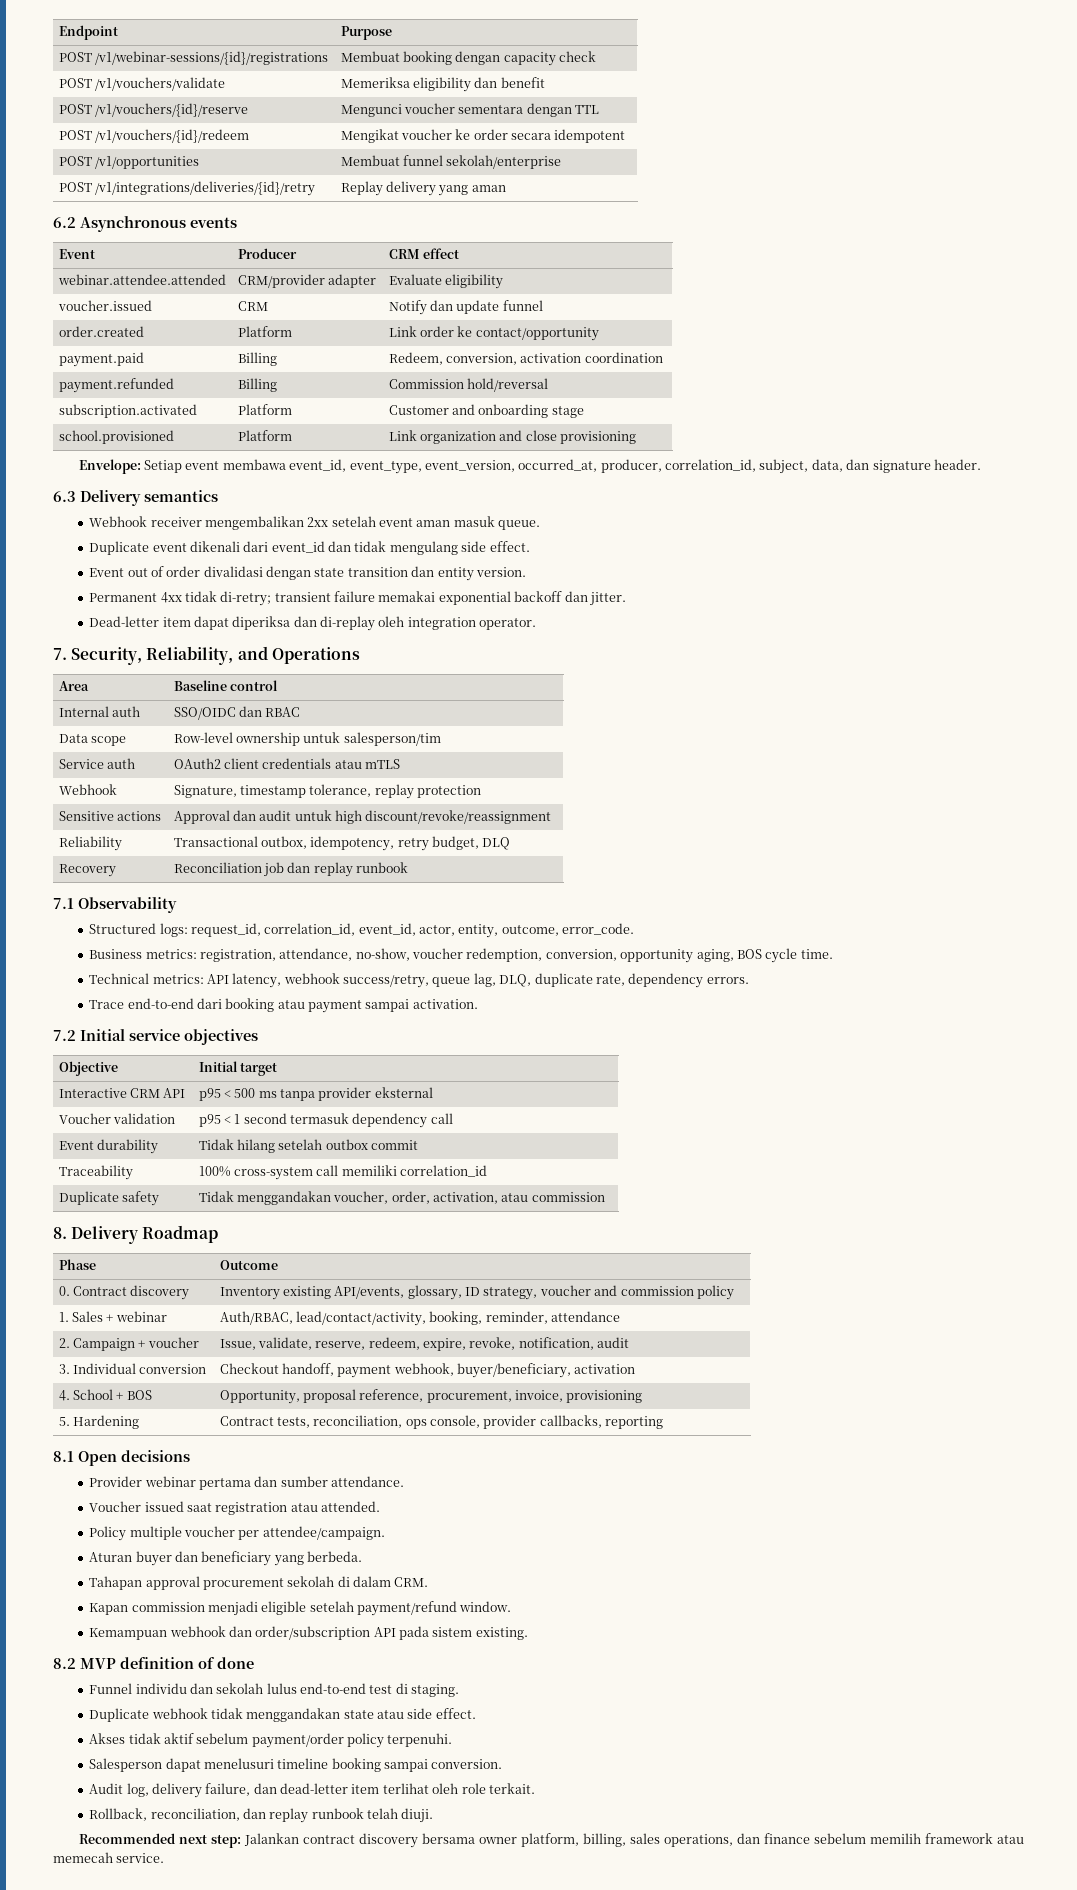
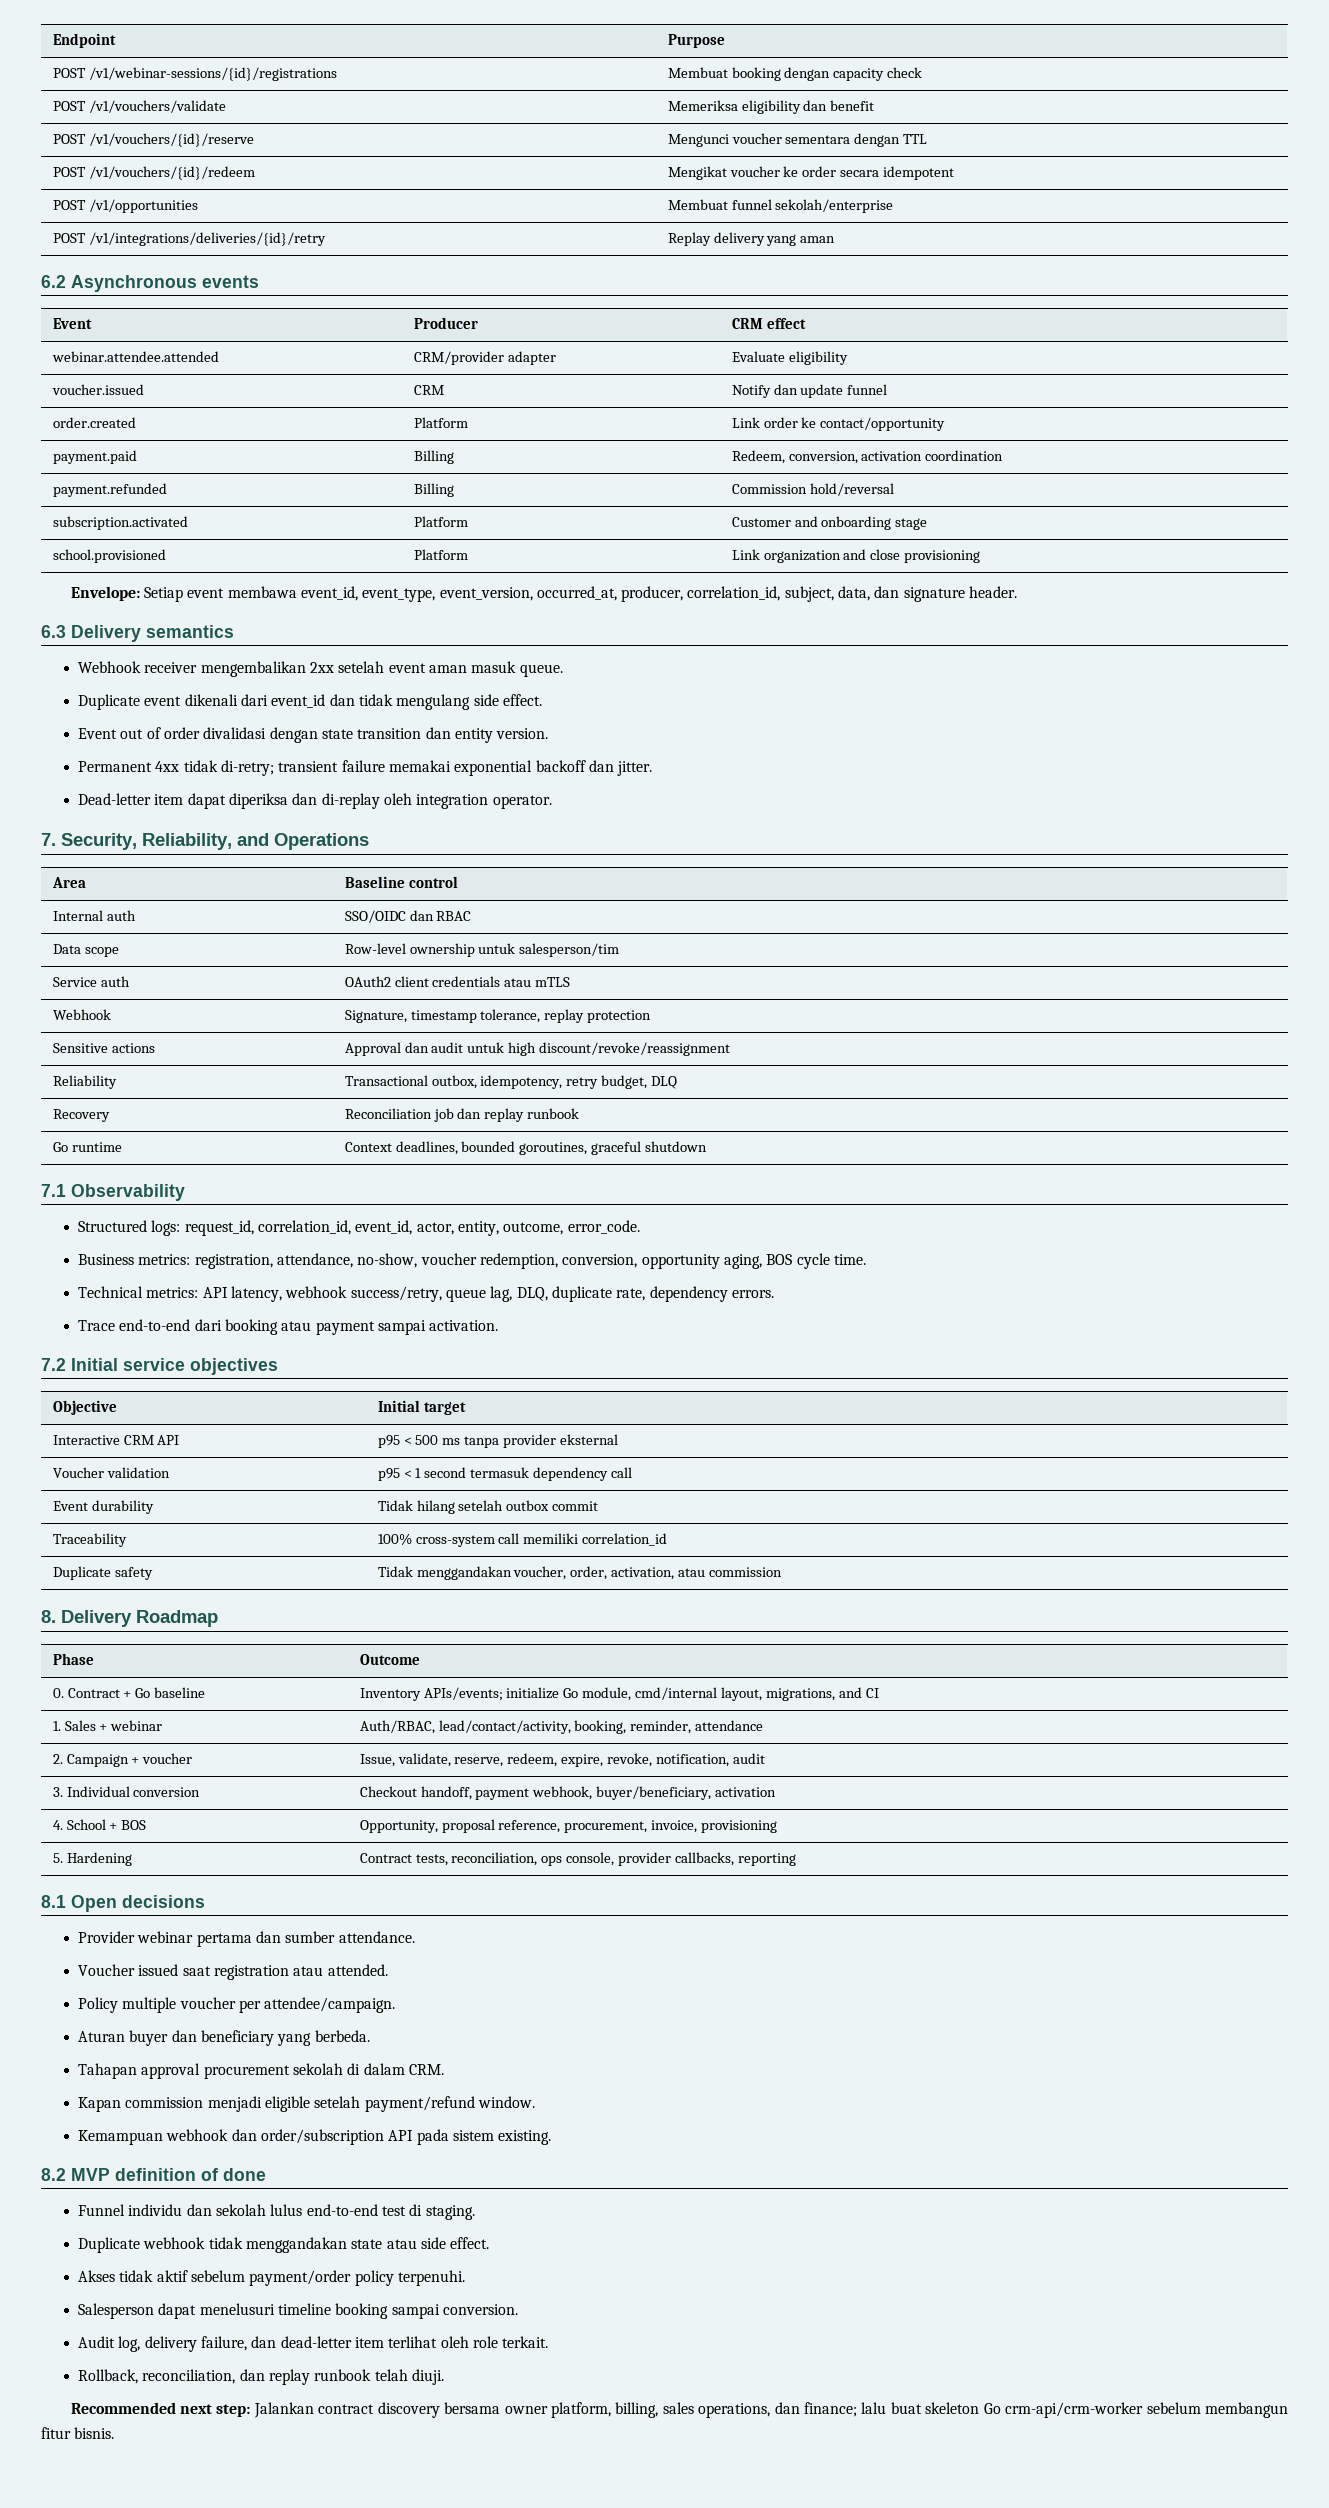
+ Go runtime | Context deadlines, bounded goroutines, graceful shutdown
- 0. Contract discovery | Inventory existing API/events, glossary, ID strategy, voucher and commission policy
+ 0. Contract + Go baseline | Inventory APIs/events; initialize Go module, cmd/internal layout, migrations, and CI
- Recommended next step: Jalankan contract discovery bersama owner platform, billing, sales operations, dan finance sebelum memilih framework atau memecah service.
+ Recommended next step: Jalankan contract discovery bersama owner platform, billing, sales operations, dan finance; lalu buat skeleton Go crm-api/crm-worker sebelum membangun fitur bisnis.

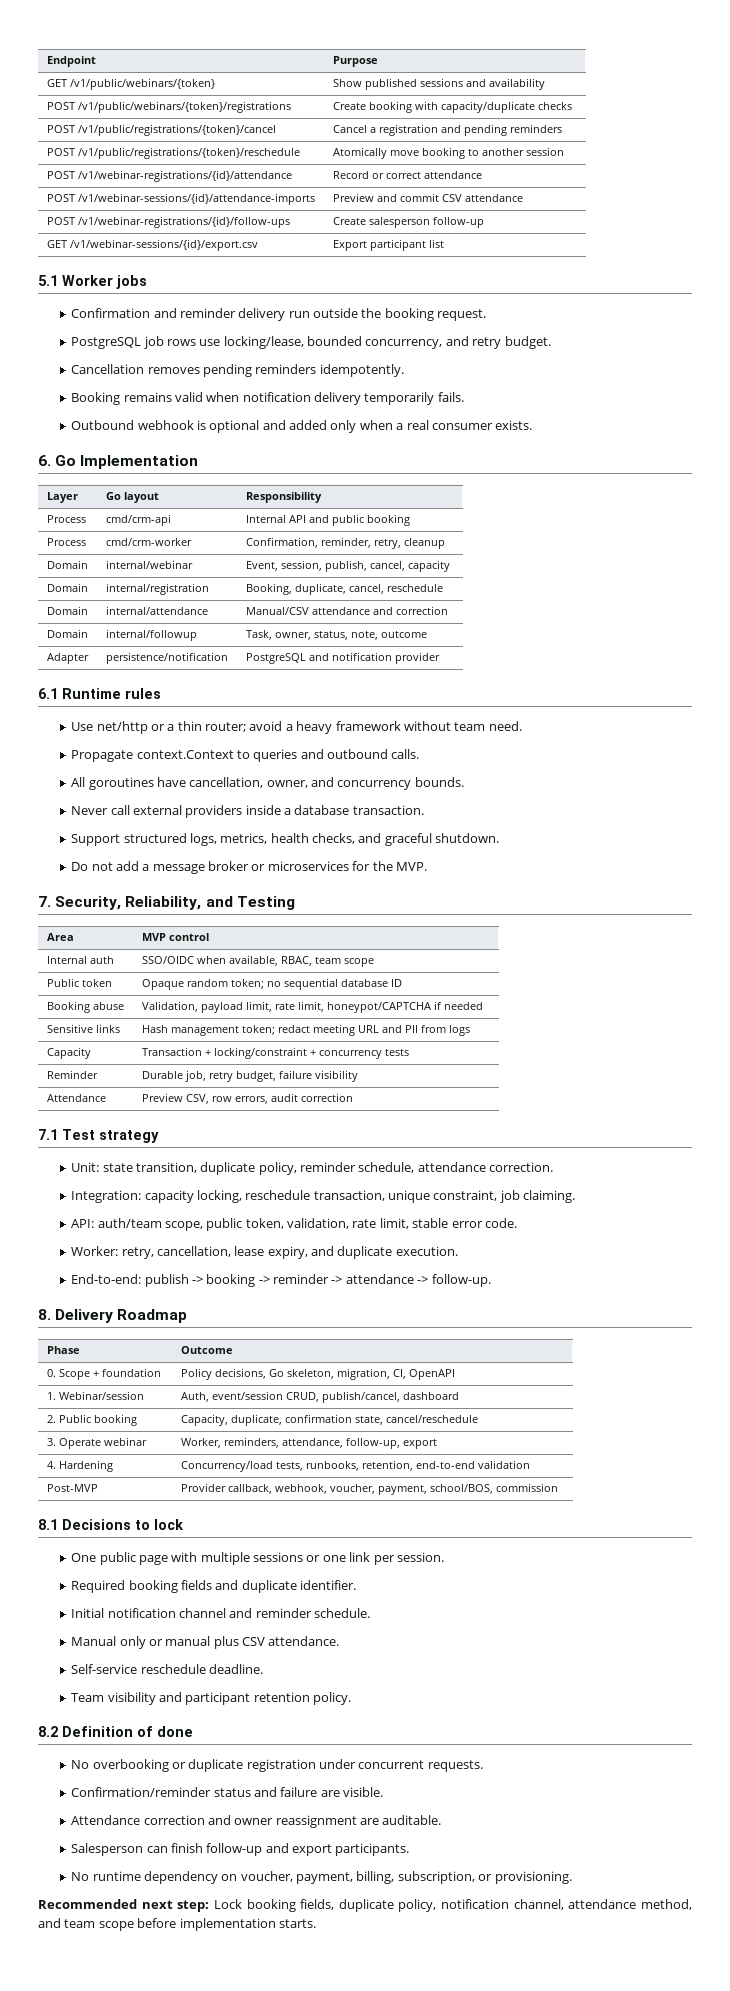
- POST /v1/webinar-sessions/{id}/registrations | Membuat booking dengan capacity check
- POST /v1/vouchers/validate | Memeriksa eligibility dan benefit
- POST /v1/vouchers/{id}/reserve | Mengunci voucher sementara dengan TTL
- POST /v1/vouchers/{id}/redeem | Mengikat voucher ke order secara idempotent
- POST /v1/opportunities | Membuat funnel sekolah/enterprise
- POST /v1/integrations/deliveries/{id}/retry | Replay delivery yang aman
- 6.2 Asynchronous events
- Event | Producer | CRM effect
- webinar.attendee.attended | CRM/provider adapter | Evaluate eligibility
- voucher.issued | CRM | Notify dan update funnel
- order.created | Platform | Link order ke contact/opportunity
- payment.paid | Billing | Redeem, conversion, activation coordination
- payment.refunded | Billing | Commission hold/reversal
- subscription.activated | Platform | Customer and onboarding stage
- school.provisioned | Platform | Link organization and close provisioning
- Envelope: Setiap event membawa event_id, event_type, event_version, occurred_at, producer, correlation_id, subject, data, dan signature header.
- 6.3 Delivery semantics
- Webhook receiver mengembalikan 2xx setelah event aman masuk queue.
- Duplicate event dikenali dari event_id dan tidak mengulang side effect.
- Event out of order divalidasi dengan state transition dan entity version.
- Permanent 4xx tidak di-retry; transient failure memakai exponential backoff dan jitter.
- Dead-letter item dapat diperiksa dan di-replay oleh integration operator.
+ GET /v1/public/webinars/{token} | Show published sessions and availability
+ POST /v1/public/webinars/{token}/registrations | Create booking with capacity/duplicate checks
+ POST /v1/public/registrations/{token}/cancel | Cancel a registration and pending reminders
+ POST /v1/public/registrations/{token}/reschedule | Atomically move booking to another session
+ POST /v1/webinar-registrations/{id}/attendance | Record or correct attendance
+ POST /v1/webinar-sessions/{id}/attendance-imports | Preview and commit CSV attendance
+ POST /v1/webinar-registrations/{id}/follow-ups | Create salesperson follow-up
+ GET /v1/webinar-sessions/{id}/export.csv | Export participant list
+ 5.1 Worker jobs
+ Confirmation and reminder delivery run outside the booking request.
+ PostgreSQL job rows use locking/lease, bounded concurrency, and retry budget.
+ Cancellation removes pending reminders idempotently.
+ Booking remains valid when notification delivery temporarily fails.
+ Outbound webhook is optional and added only when a real consumer exists.
+ 6. Go Implementation
+ Layer | Go layout | Responsibility
+ Process | cmd/crm-api | Internal API and public booking
+ Process | cmd/crm-worker | Confirmation, reminder, retry, cleanup
+ Domain | internal/webinar | Event, session, publish, cancel, capacity
+ Domain | internal/registration | Booking, duplicate, cancel, reschedule
+ Domain | internal/attendance | Manual/CSV attendance and correction
+ Domain | internal/followup | Task, owner, status, note, outcome
+ Adapter | persistence/notification | PostgreSQL and notification provider
+ 6.1 Runtime rules
+ Use net/http or a thin router; avoid a heavy framework without team need.
+ Propagate context.Context to queries and outbound calls.
+ All goroutines have cancellation, owner, and concurrency bounds.
+ Never call external providers inside a database transaction.
+ Support structured logs, metrics, health checks, and graceful shutdown.
+ Do not add a message broker or microservices for the MVP.
- 7. Security, Reliability, and Operations
+ 7. Security, Reliability, and Testing
- Area | Baseline control
+ Area | MVP control
- Internal auth | SSO/OIDC dan RBAC
- Data scope | Row-level ownership untuk salesperson/tim
- Service auth | OAuth2 client credentials atau mTLS
- Webhook | Signature, timestamp tolerance, replay protection
- Sensitive actions | Approval dan audit untuk high discount/revoke/reassignment
- Reliability | Transactional outbox, idempotency, retry budget, DLQ
- Recovery | Reconciliation job dan replay runbook
- Go runtime | Context deadlines, bounded goroutines, graceful shutdown
- 7.1 Observability
- Structured logs: request_id, correlation_id, event_id, actor, entity, outcome, error_code.
- Business metrics: registration, attendance, no-show, voucher redemption, conversion, opportunity aging, BOS cycle time.
- Technical metrics: API latency, webhook success/retry, queue lag, DLQ, duplicate rate, dependency errors.
- Trace end-to-end dari booking atau payment sampai activation.
- 7.2 Initial service objectives
- Objective | Initial target
- Interactive CRM API | p95 < 500 ms tanpa provider eksternal
- Voucher validation | p95 < 1 second termasuk dependency call
- Event durability | Tidak hilang setelah outbox commit
- Traceability | 100% cross-system call memiliki correlation_id
- Duplicate safety | Tidak menggandakan voucher, order, activation, atau commission
+ Internal auth | SSO/OIDC when available, RBAC, team scope
+ Public token | Opaque random token; no sequential database ID
+ Booking abuse | Validation, payload limit, rate limit, honeypot/CAPTCHA if needed
+ Sensitive links | Hash management token; redact meeting URL and PII from logs
+ Capacity | Transaction + locking/constraint + concurrency tests
+ Reminder | Durable job, retry budget, failure visibility
+ Attendance | Preview CSV, row errors, audit correction
+ 7.1 Test strategy
+ Unit: state transition, duplicate policy, reminder schedule, attendance correction.
+ Integration: capacity locking, reschedule transaction, unique constraint, job claiming.
+ API: auth/team scope, public token, validation, rate limit, stable error code.
+ Worker: retry, cancellation, lease expiry, and duplicate execution.
+ End-to-end: publish -> booking -> reminder -> attendance -> follow-up.
- 0. Contract + Go baseline | Inventory APIs/events; initialize Go module, cmd/internal layout, migrations, and CI
- 1. Sales + webinar | Auth/RBAC, lead/contact/activity, booking, reminder, attendance
- 2. Campaign + voucher | Issue, validate, reserve, redeem, expire, revoke, notification, audit
- 3. Individual conversion | Checkout handoff, payment webhook, buyer/beneficiary, activation
- 4. School + BOS | Opportunity, proposal reference, procurement, invoice, provisioning
- 5. Hardening | Contract tests, reconciliation, ops console, provider callbacks, reporting
- 8.1 Open decisions
- Provider webinar pertama dan sumber attendance.
- Voucher issued saat registration atau attended.
- Policy multiple voucher per attendee/campaign.
- Aturan buyer dan beneficiary yang berbeda.
- Tahapan approval procurement sekolah di dalam CRM.
- Kapan commission menjadi eligible setelah payment/refund window.
- Kemampuan webhook dan order/subscription API pada sistem existing.
+ 0. Scope + foundation | Policy decisions, Go skeleton, migration, CI, OpenAPI
+ 1. Webinar/session | Auth, event/session CRUD, publish/cancel, dashboard
+ 2. Public booking | Capacity, duplicate, confirmation state, cancel/reschedule
+ 3. Operate webinar | Worker, reminders, attendance, follow-up, export
+ 4. Hardening | Concurrency/load tests, runbooks, retention, end-to-end validation
+ Post-MVP | Provider callback, webhook, voucher, payment, school/BOS, commission
+ 8.1 Decisions to lock
+ One public page with multiple sessions or one link per session.
+ Required booking fields and duplicate identifier.
+ Initial notification channel and reminder schedule.
+ Manual only or manual plus CSV attendance.
+ Self-service reschedule deadline.
+ Team visibility and participant retention policy.
- 8.2 MVP definition of done
+ 8.2 Definition of done
- Funnel individu dan sekolah lulus end-to-end test di staging.
- Duplicate webhook tidak menggandakan state atau side effect.
- Akses tidak aktif sebelum payment/order policy terpenuhi.
- Salesperson dapat menelusuri timeline booking sampai conversion.
- Audit log, delivery failure, dan dead-letter item terlihat oleh role terkait.
- Rollback, reconciliation, dan replay runbook telah diuji.
- Recommended next step: Jalankan contract discovery bersama owner platform, billing, sales operations, dan finance; lalu buat skeleton Go crm-api/crm-worker sebelum membangun fitur bisnis.
+ No overbooking or duplicate registration under concurrent requests.
+ Confirmation/reminder status and failure are visible.
+ Attendance correction and owner reassignment are auditable.
+ Salesperson can finish follow-up and export participants.
+ No runtime dependency on voucher, payment, billing, subscription, or provisioning.
+ Recommended next step: Lock booking fields, duplicate policy, notification channel, attendance method, and team scope before implementation starts.

